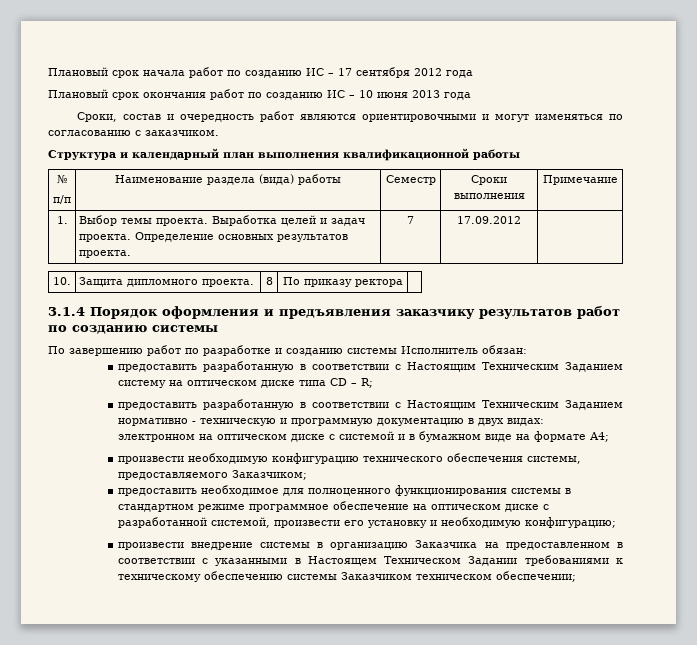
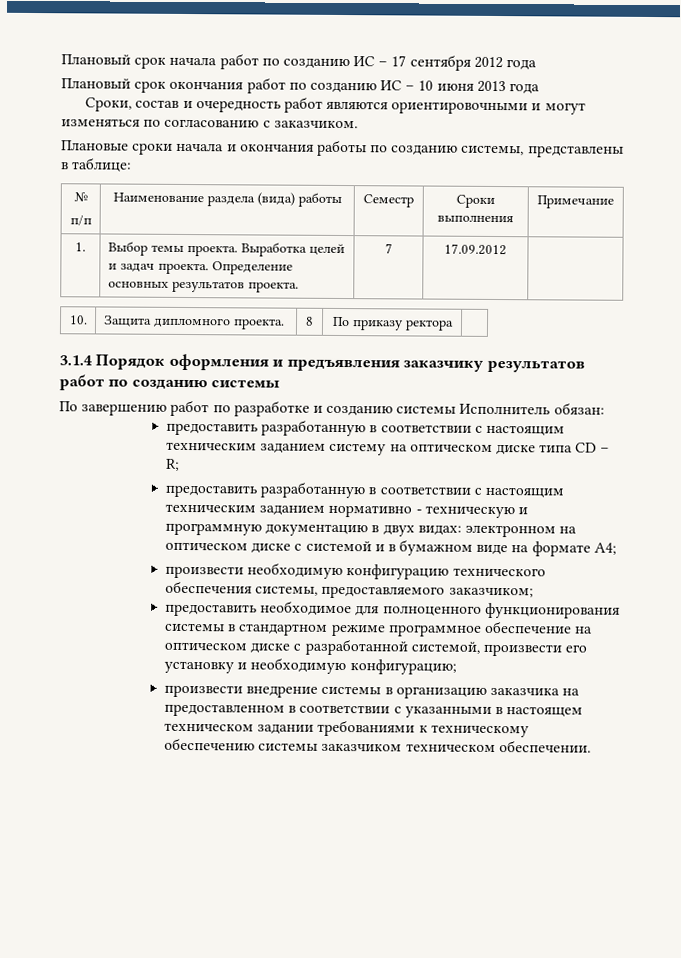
- Структура и календарный план выполнения квалификационной работы
+ Плановые сроки начала и окончания работы по созданию системы, представлены в таблице:
- предоставить разработанную в соответствии с Настоящим Техническим Заданием систему на оптическом диске типа CD – R;
+ предоставить разработанную в соответствии с настоящим техническим заданием систему на оптическом диске типа CD – R;
- предоставить разработанную в соответствии с Настоящим Техническим Заданием нормативно - техническую и программную документацию в двух видах: электронном на оптическом диске с системой и в бумажном виде на формате А4;
+ предоставить разработанную в соответствии с настоящим техническим заданием нормативно - техническую и программную документацию в двух видах: электронном на оптическом диске с системой и в бумажном виде на формате А4;
- произвести необходимую конфигурацию технического обеспечения системы, предоставляемого Заказчиком;
+ произвести необходимую конфигурацию технического обеспечения системы, предоставляемого заказчиком;
- произвести внедрение системы в организацию Заказчика на предоставленном в соответствии с указанными в Настоящем Техническом Задании требованиями к техническому обеспечению системы Заказчиком техническом обеспечении;
+ произвести внедрение системы в организацию заказчика на предоставленном в соответствии с указанными в настоящем техническом задании требованиями к техническому обеспечению системы заказчиком техническом обеспечении.

